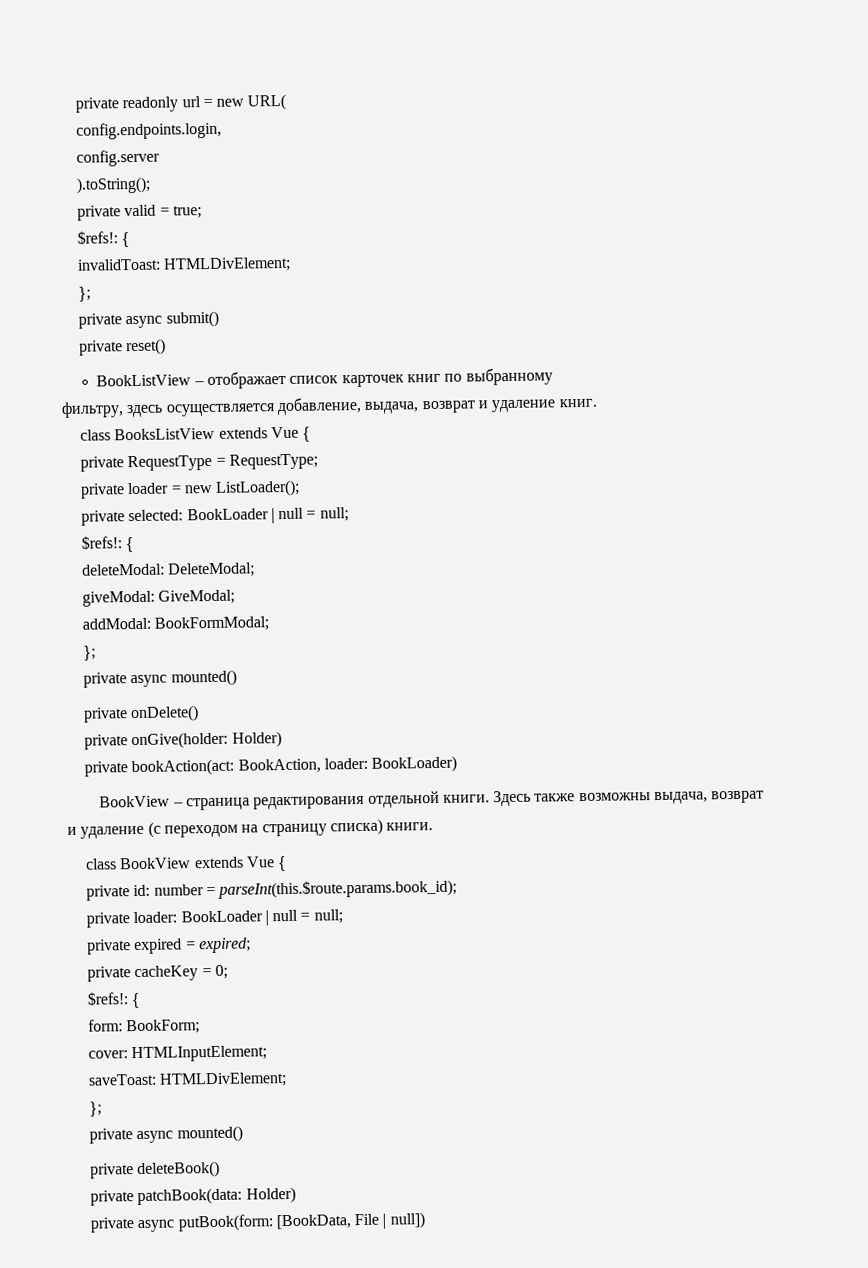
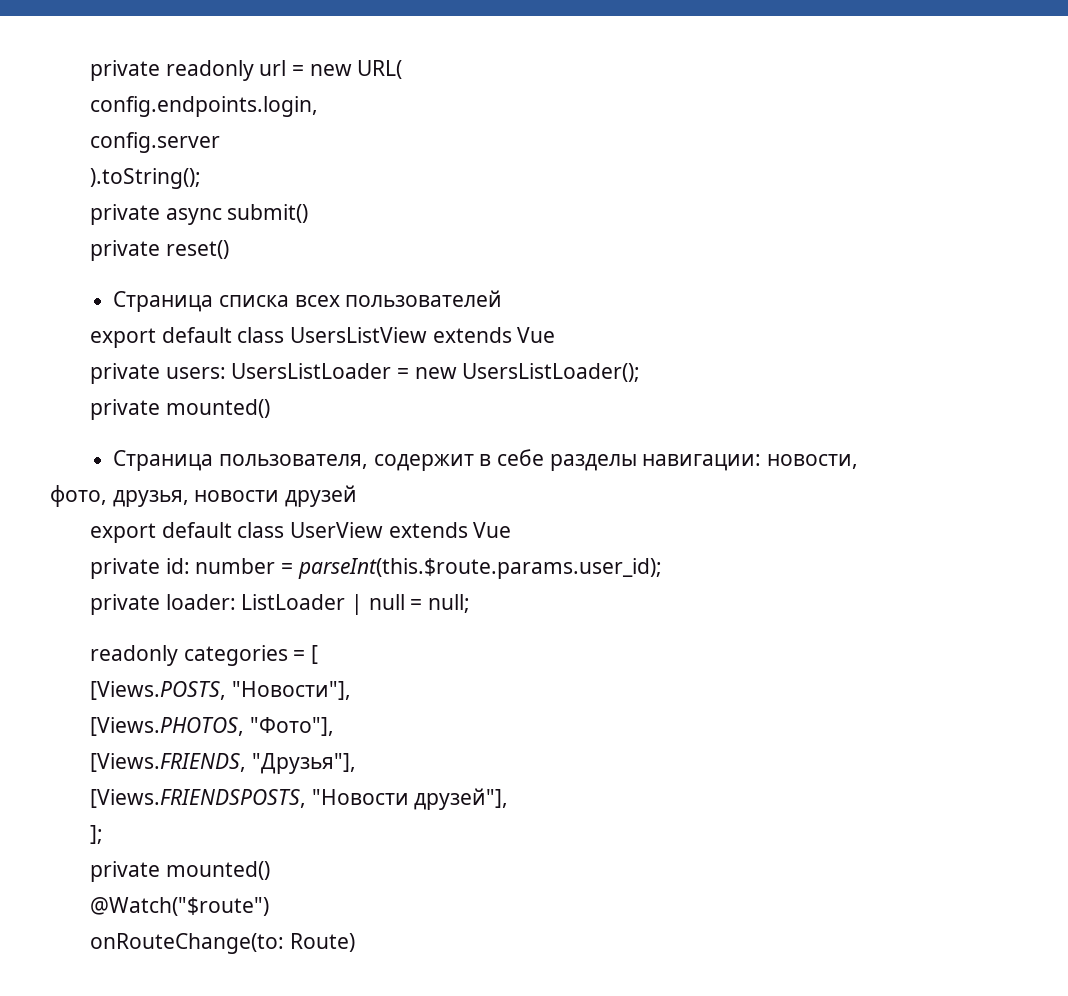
- private valid = true;
- $refs!: {
- invalidToast: HTMLDivElement;
- };
- BookListView – отображает список карточек книг по выбранному
- фильтру, здесь осуществляется добавление, выдача, возврат и удаление книг.
- class BooksListView extends Vue {
- private RequestType = RequestType;
- private loader = new ListLoader();
- private selected: BookLoader | null = null;
- $refs!: {
- deleteModal: DeleteModal;
- giveModal: GiveModal;
- addModal: BookFormModal;
- };
- private async mounted()
- private onDelete()
- private onGive(holder: Holder)
- private bookAction(act: BookAction, loader: BookLoader)
- BookView – страница редактирования отдельной книги. Здесь также возможны выдача, возврат и удаление (с переходом на страницу списка) книги.
- class BookView extends Vue {
- private id: number = parseInt(this.$route.params.book_id);
- private loader: BookLoader | null = null;
- private expired = expired;
- private cacheKey = 0;
- $refs!: {
- form: BookForm;
- cover: HTMLInputElement;
- saveToast: HTMLDivElement;
- };
- private async mounted()
- private deleteBook()
- private patchBook(data: Holder)
- private async putBook(form: [BookData, File | null])
+ Страница списка всех пользователей
+ export default class UsersListView extends Vue
+ private users: UsersListLoader = new UsersListLoader();
+ private mounted()
+ Страница пользователя, содержит в себе разделы навигации: новости,
+ фото, друзья, новости друзей
+ export default class UserView extends Vue
+ private id: number = parseInt(this.$route.params.user_id);
+ private loader: ListLoader | null = null;
+ readonly categories = [
+ [Views.POSTS, "Новости"],
+ [Views.PHOTOS, "Фото"],
+ [Views.FRIENDS, "Друзья"],
+ [Views.FRIENDSPOSTS, "Новости друзей"],
+ ];
+ private mounted()
+ @Watch("$route")
+ onRouteChange(to: Route)

